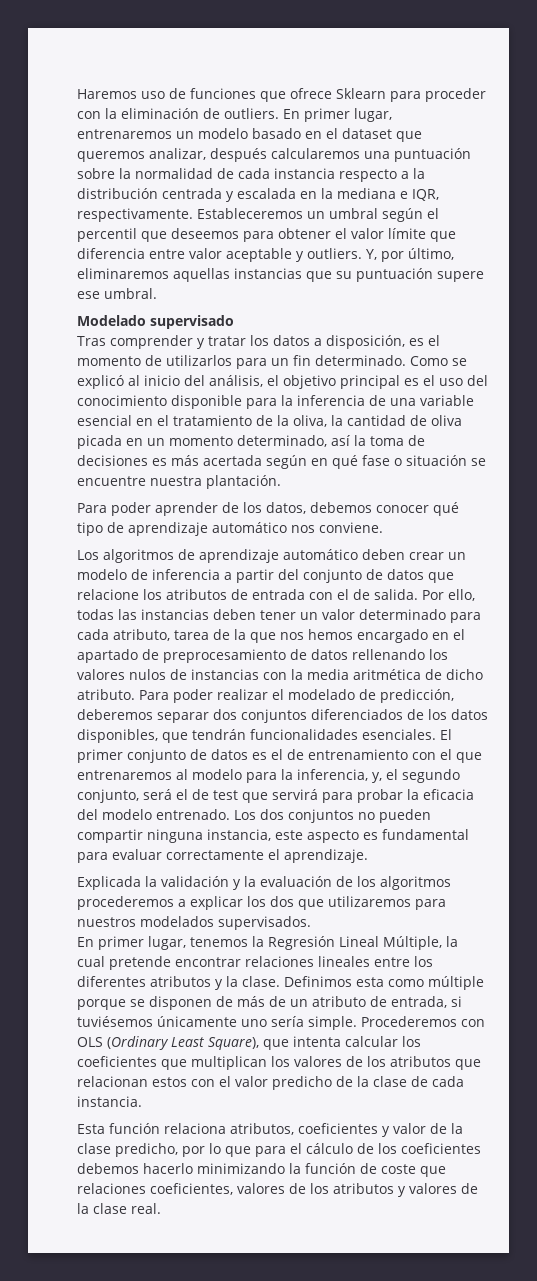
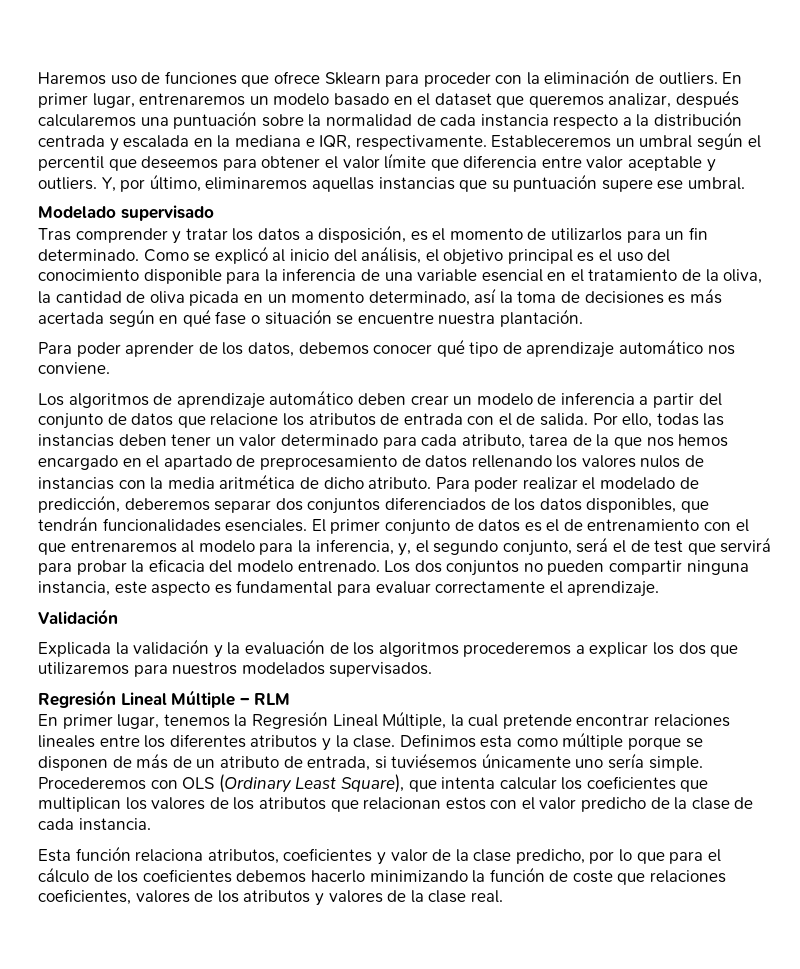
+ Validación
+ Regresión Lineal Múltiple – RLM

